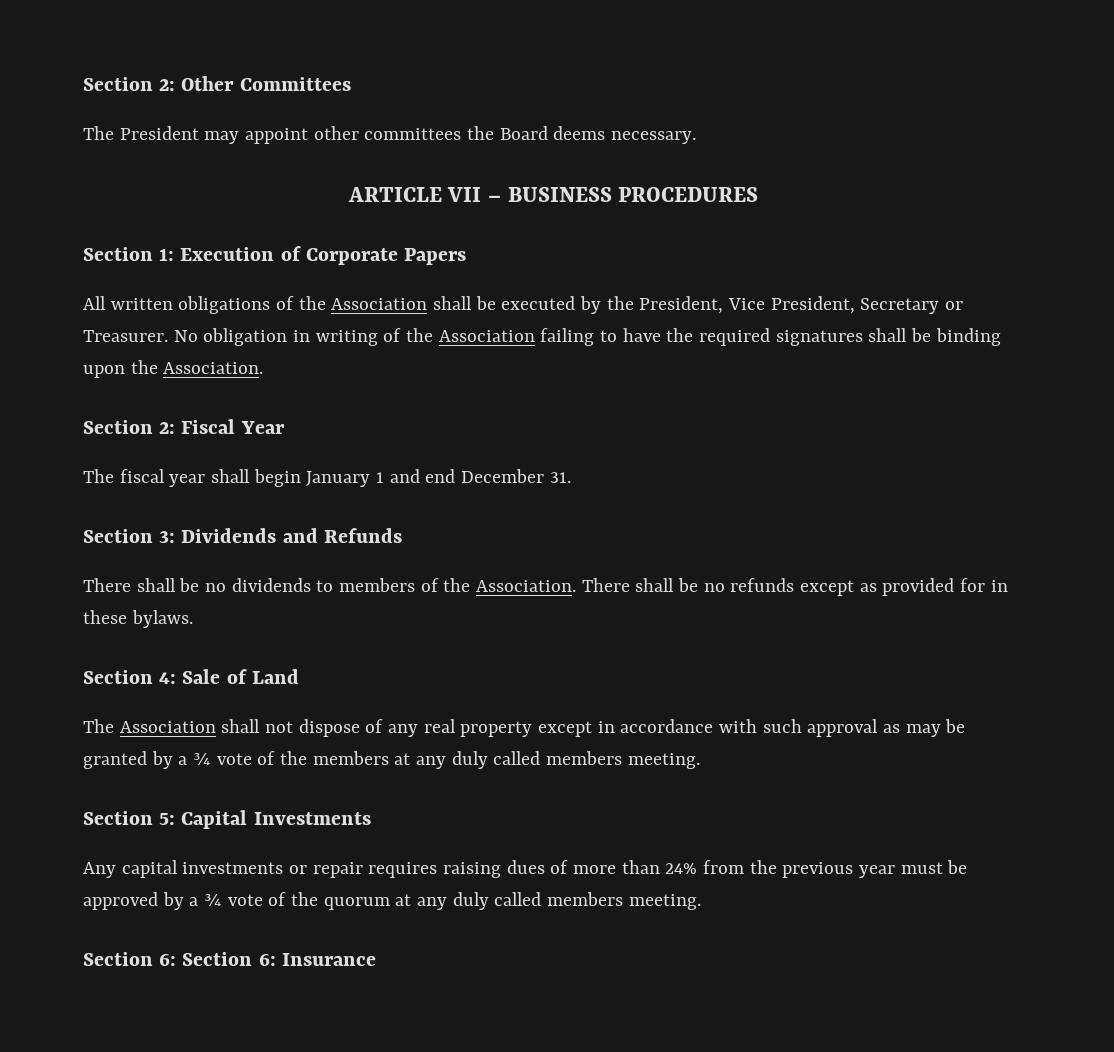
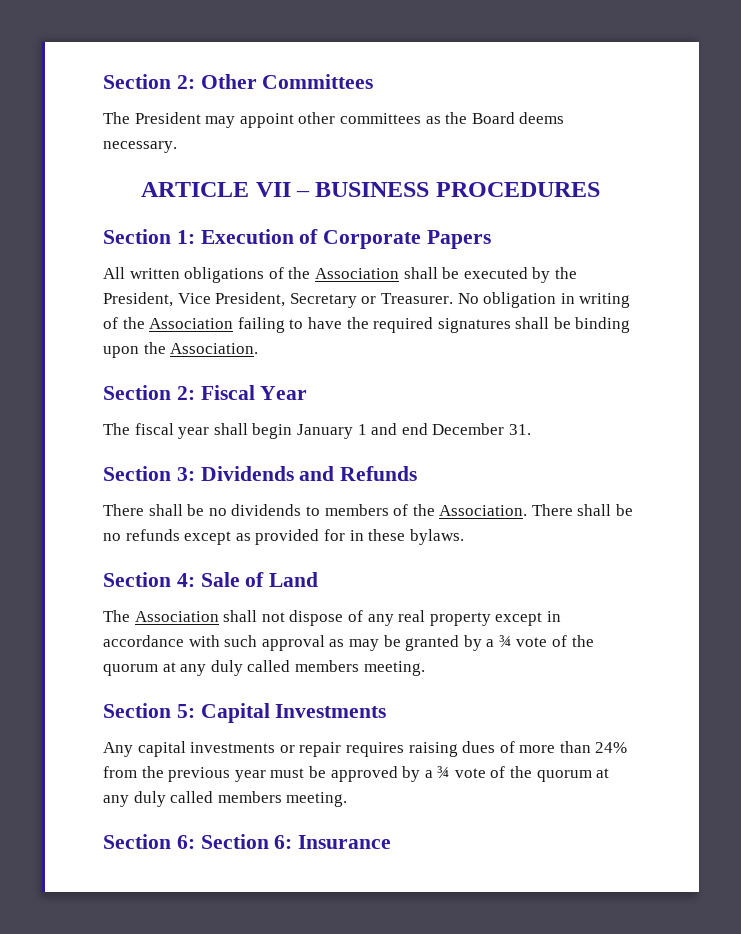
- The President may appoint other committees the Board deems necessary.
+ The President may appoint other committees as the Board deems necessary.
- The Association shall not dispose of any real property except in accordance with such approval as may be granted by a ¾ vote of the members at any duly called members meeting.
+ The Association shall not dispose of any real property except in accordance with such approval as may be granted by a ¾ vote of the quorum at any duly called members meeting.

